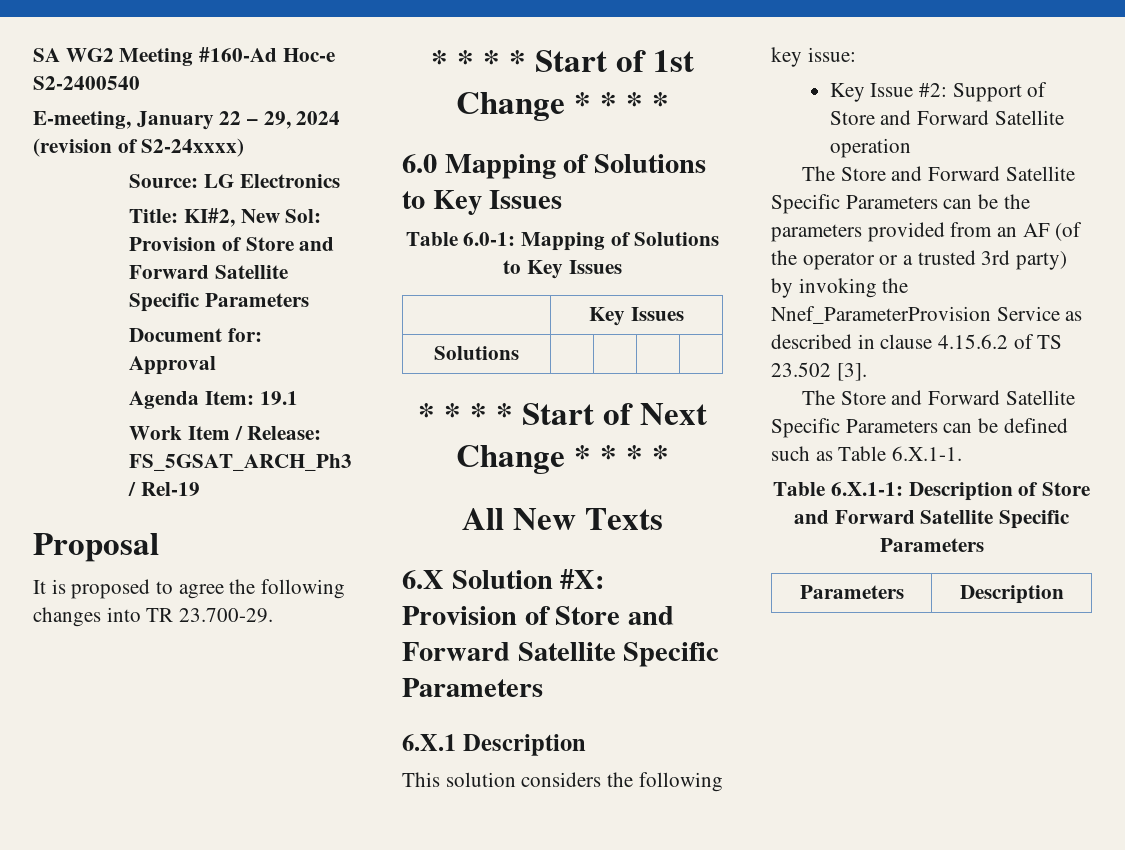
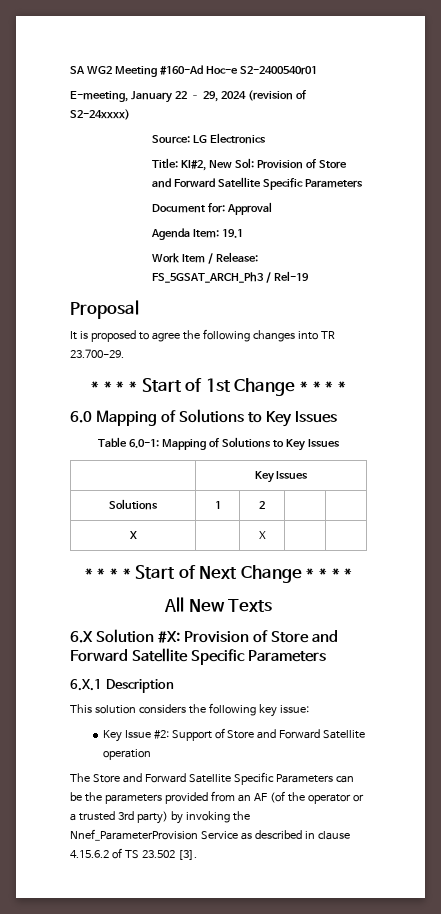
- SA WG2 Meeting #160-Ad Hoc-e S2-2400540
+ SA WG2 Meeting #160-Ad Hoc-e S2-2400540r01
- Solutions | | | |
+ Solutions | 1 | 2 | |
+ X | | X | |
- The Store and Forward Satellite Specific Parameters can be defined such as Table 6.X.1-1.
- Table 6.X.1-1: Description of Store and Forward Satellite Specific Parameters
- Parameters | Description

